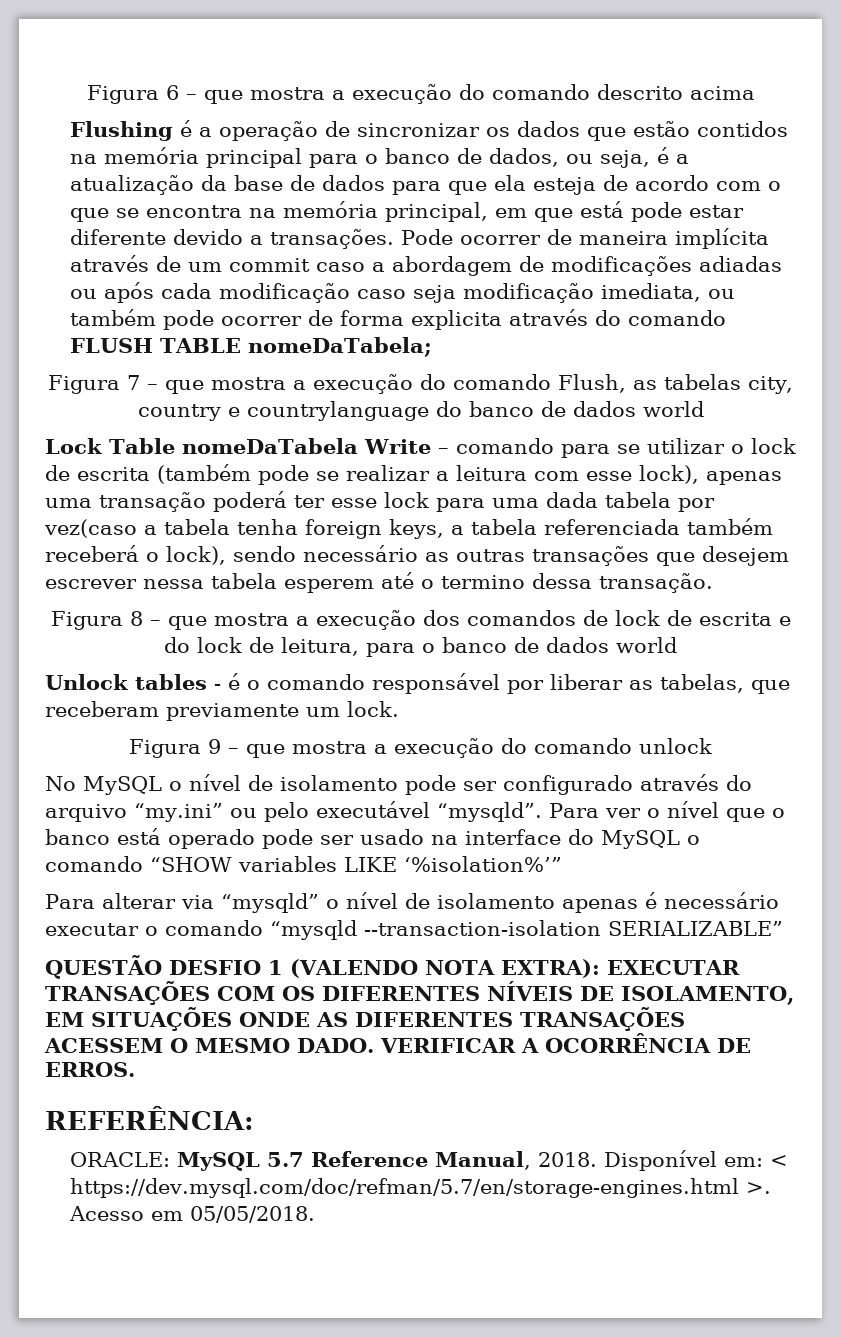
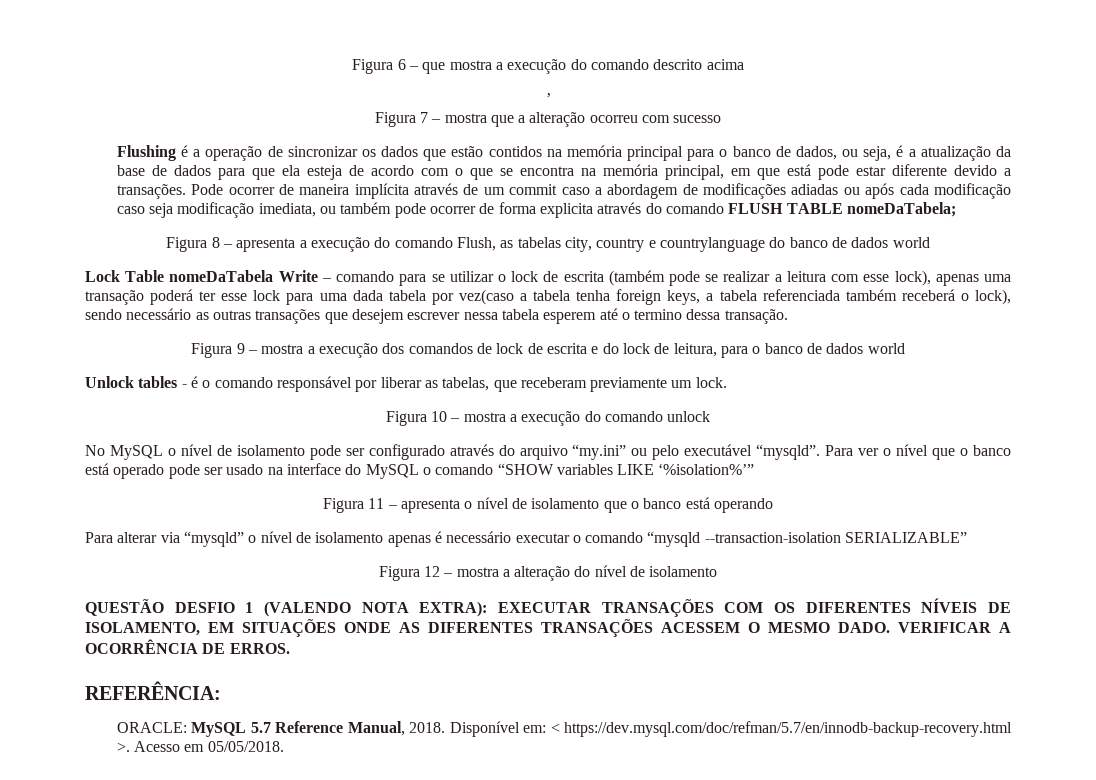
+ ’
+ Figura 7 – mostra que a alteração ocorreu com sucesso
- Figura 7 – que mostra a execução do comando Flush, as tabelas city, country e countrylanguage do banco de dados world
+ Figura 8 – apresenta a execução do comando Flush, as tabelas city, country e countrylanguage do banco de dados world
- Figura 8 – que mostra a execução dos comandos de lock de escrita e do lock de leitura, para o banco de dados world
+ Figura 9 – mostra a execução dos comandos de lock de escrita e do lock de leitura, para o banco de dados world
- Figura 9 – que mostra a execução do comando unlock
+ Figura 10 – mostra a execução do comando unlock
+ Figura 11 – apresenta o nível de isolamento que o banco está operando
+ Figura 12 – mostra a alteração do nível de isolamento
- Disponível em: < https://dev.mysql.com/doc/refman/5.7/en/storage-engines.html >.
+ Disponível em: < https://dev.mysql.com/doc/refman/5.7/en/innodb-backup-recovery.html >.

